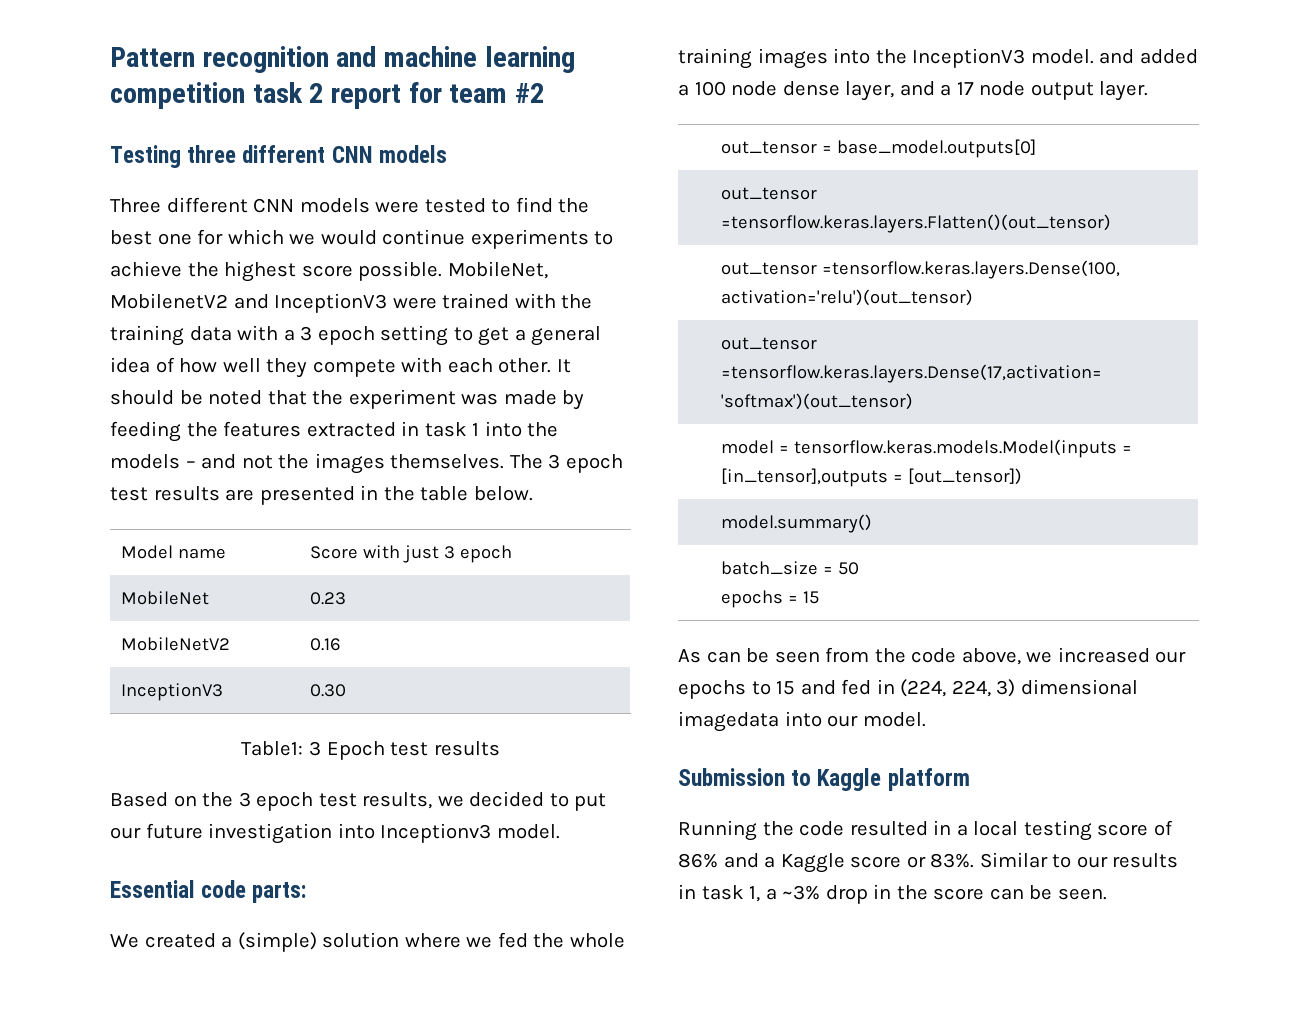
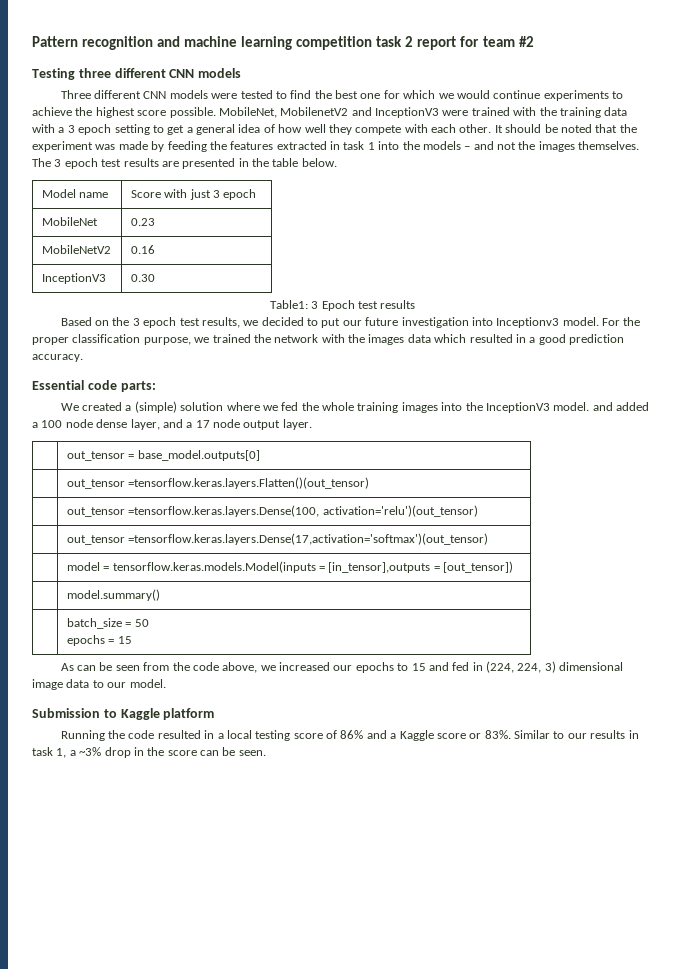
+ For the proper classification purpose, we trained the network with the images data which resulted in a good prediction accuracy.
- As can be seen from the code above, we increased our epochs to 15 and fed in (224, 224, 3) dimensional imagedata into our model.
+ As can be seen from the code above, we increased our epochs to 15 and fed in (224, 224, 3) dimensional image data to our model.

